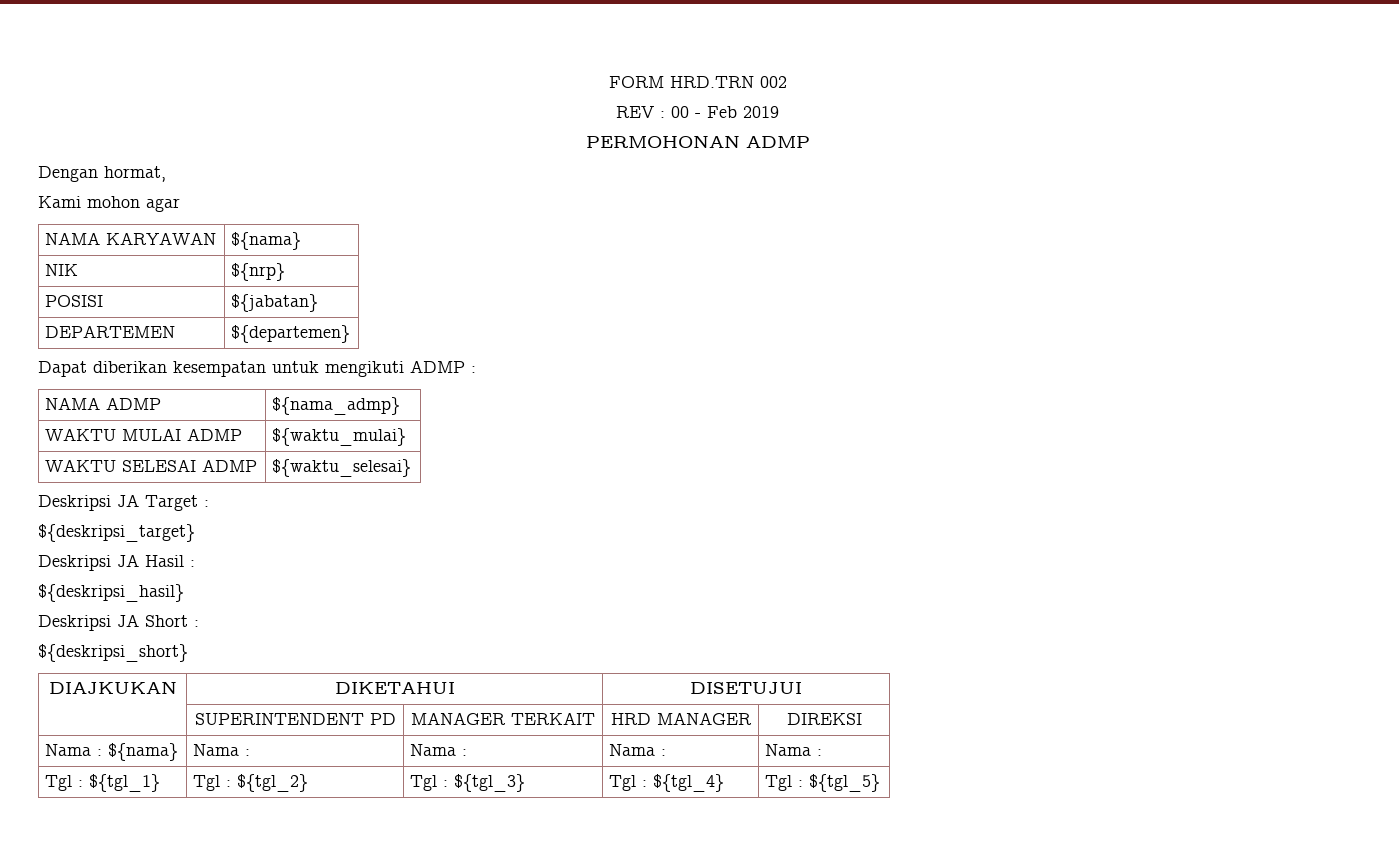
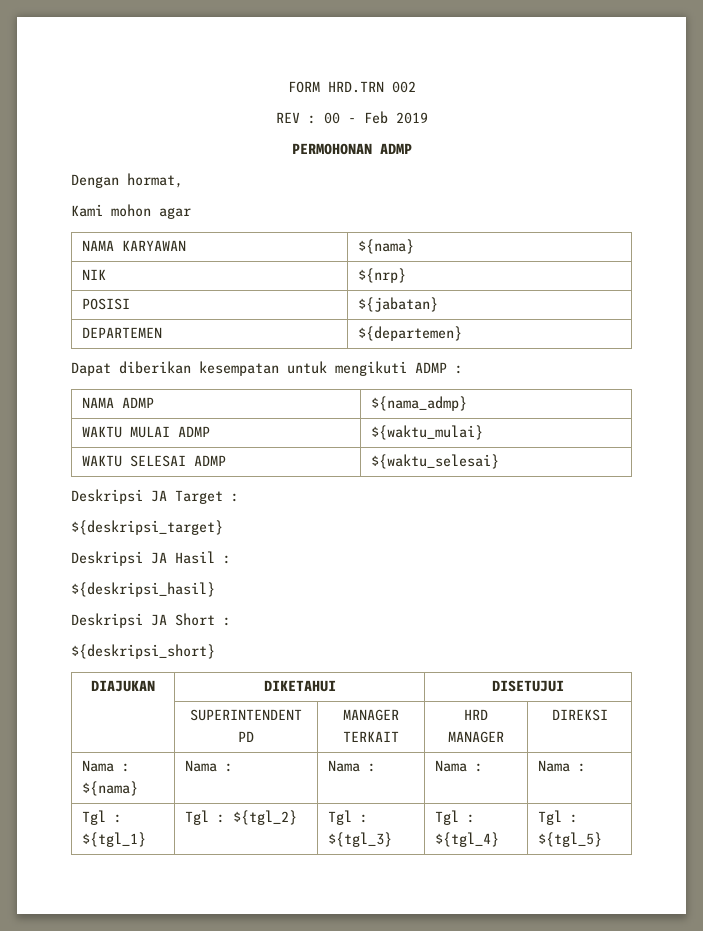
- DIAJKUKAN | DIKETAHUI | DISETUJUI
+ DIAJUKAN | DIKETAHUI | DISETUJUI

